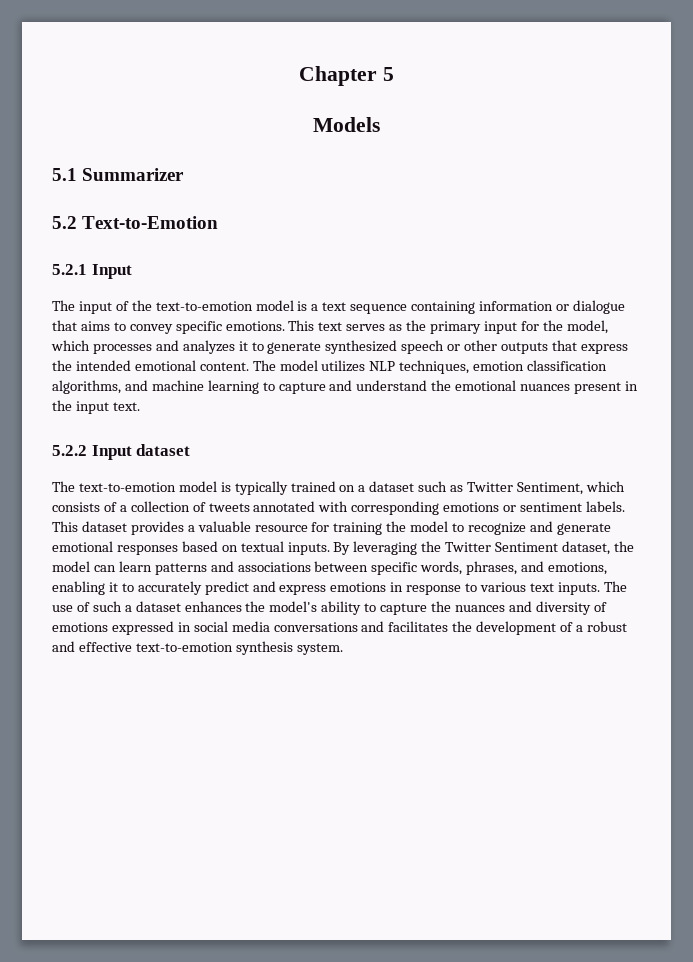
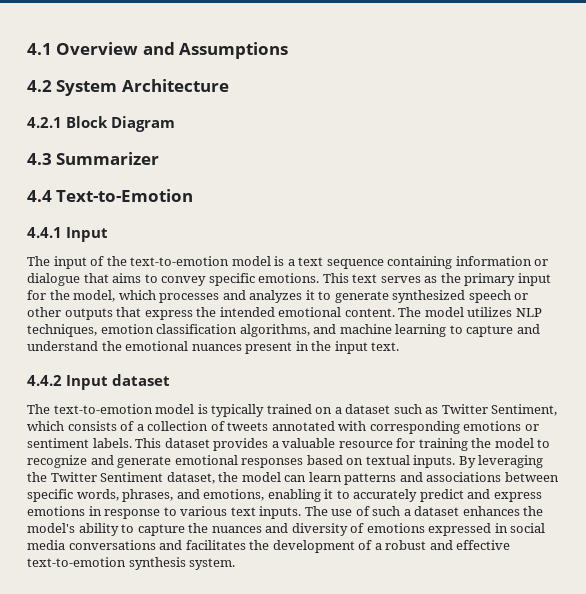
- Chapter 5
- Models
- 5.1 Summarizer
+ 4.1 Overview and Assumptions
+ 4.2 System Architecture
+ 4.2.1 Block Diagram
+ 4.3 Summarizer
- 5.2 Text-to-Emotion
+ 4.4 Text-to-Emotion
- 5.2.1 Input
+ 4.4.1 Input
- 5.2.2 Input dataset
+ 4.4.2 Input dataset

